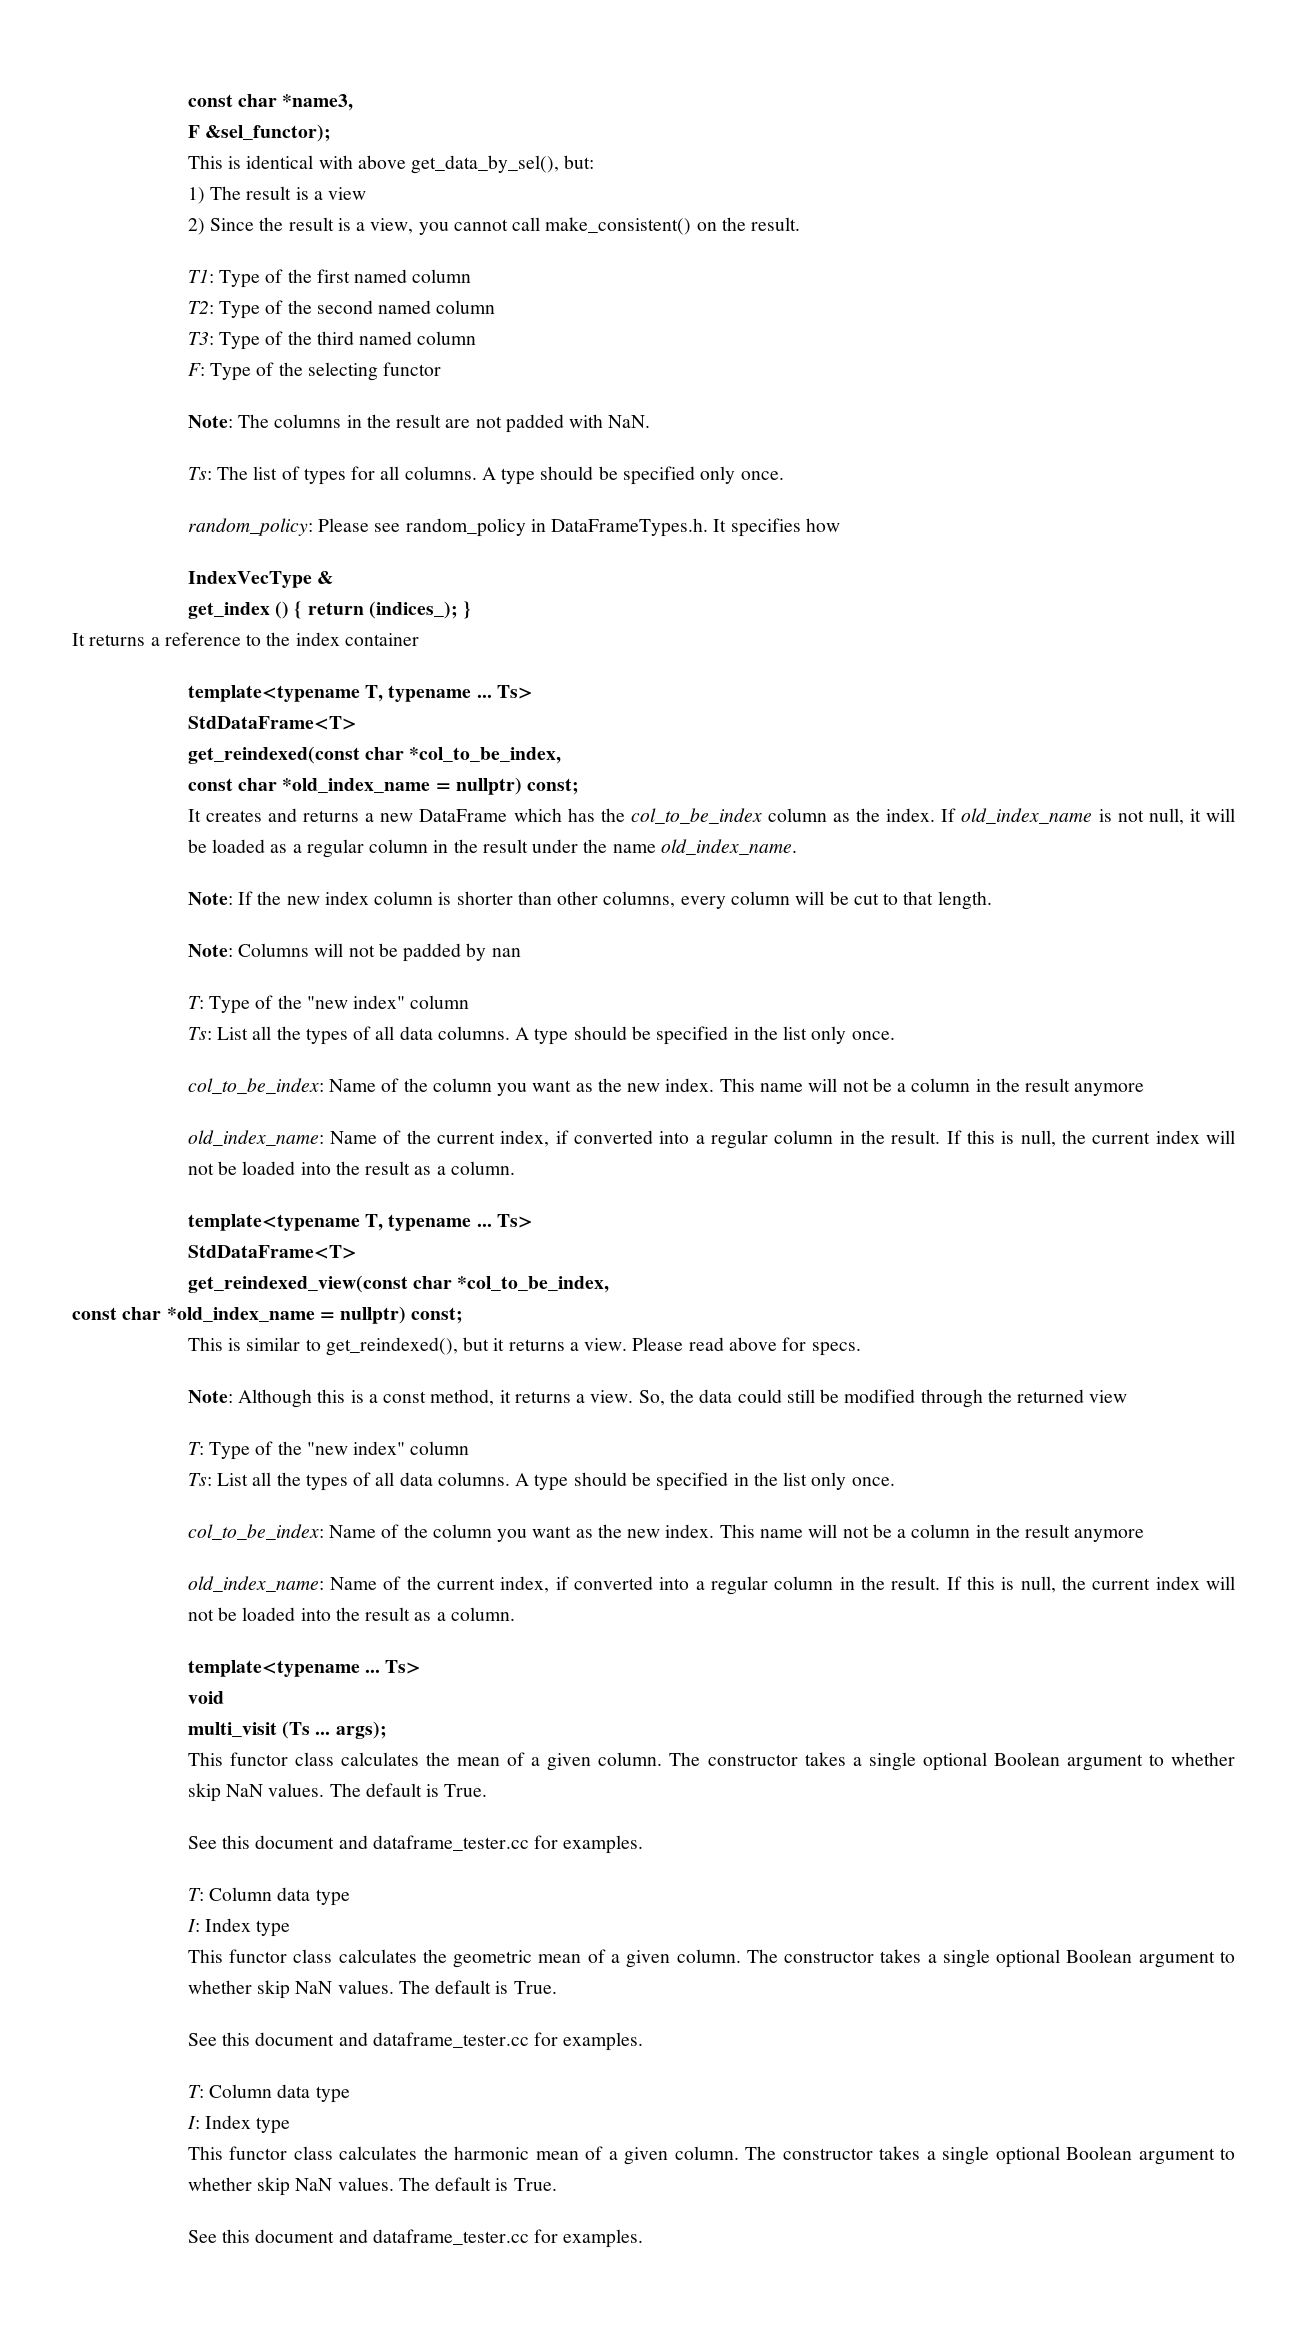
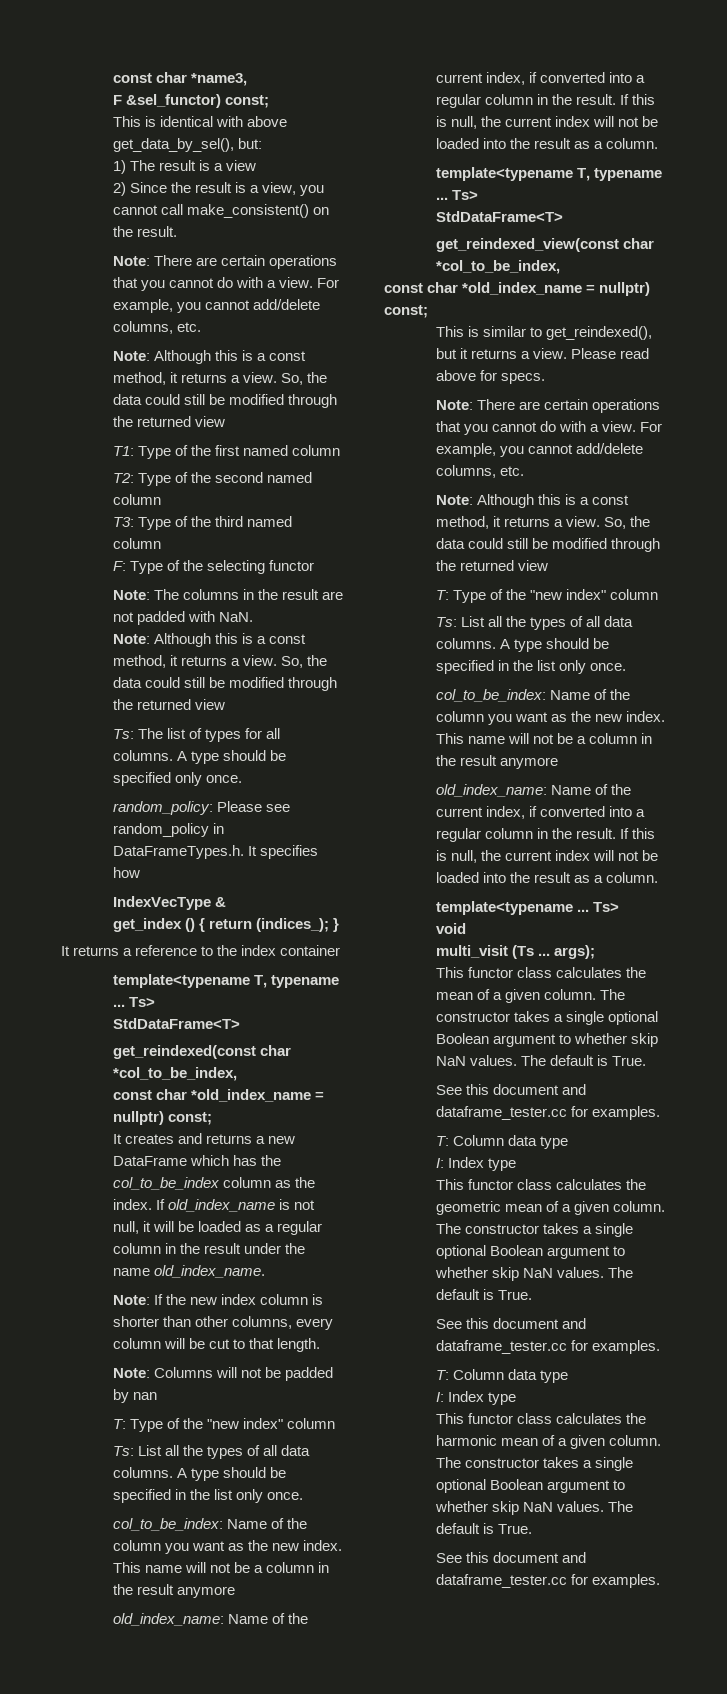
- F &sel_functor);
+ F &sel_functor) const;
  2) Since the result is a view, you cannot call make_consistent() on the result.
+ Note: There are certain operations that you cannot do with a view. For example, you cannot add/delete columns, etc.
+ Note: Although this is a const method, it returns a view. So, the data could still be modified through the returned view
  Note: The columns in the result are not padded with NaN.
+ Note: Although this is a const method, it returns a view. So, the data could still be modified through the returned view
  Please read above for specs.
+ Note: There are certain operations that you cannot do with a view. For example, you cannot add/delete columns, etc.

